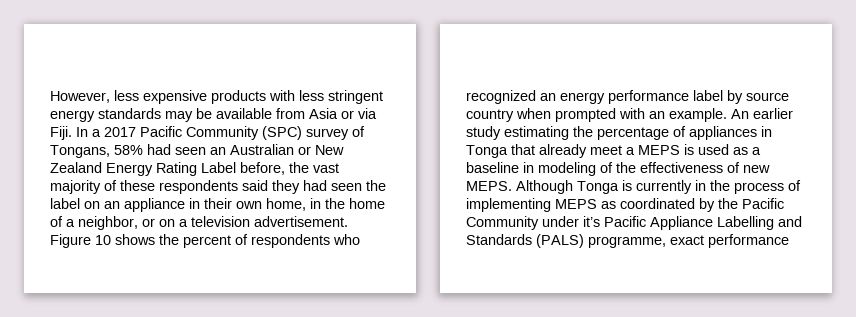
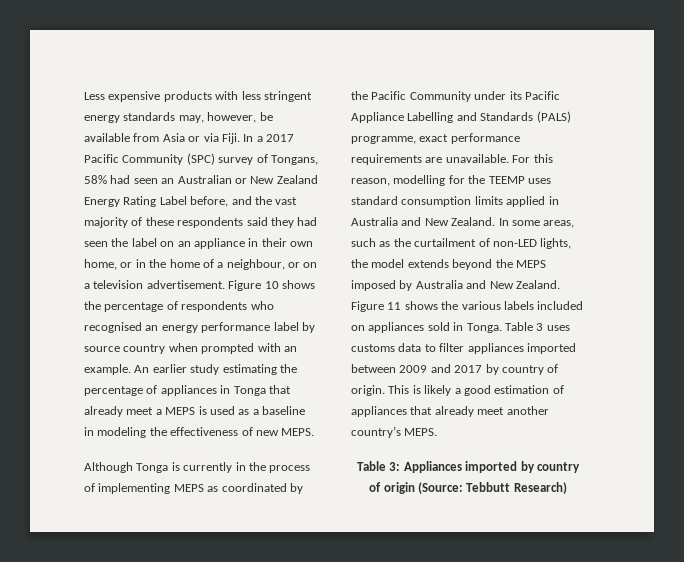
- However, less expensive products with less stringent energy standards may be available from Asia or via Fiji.
+ Less expensive products with less stringent energy standards may, however, be available from Asia or via Fiji.
- In a 2017 Pacific Community (SPC) survey of Tongans, 58% had seen an Australian or New Zealand Energy Rating Label before, the vast majority of these respondents said they had seen the label on an appliance in their own home, in the home of a neighbor, or on a television advertisement.
+ In a 2017 Pacific Community (SPC) survey of Tongans, 58% had seen an Australian or New Zealand Energy Rating Label before, and the vast majority of these respondents said they had seen the label on an appliance in their own home, or in the home of a neighbour, or on a television advertisement.
- Figure 10 shows the percent of respondents who recognized an energy performance label by source country when prompted with an example.
+ Figure 10 shows the percentage of respondents who recognised an energy performance label by source country when prompted with an example.
- An earlier study estimating the percentage of appliances in Tonga that already meet a MEPS is used as a baseline in modeling of the effectiveness of new MEPS. Although Tonga is currently in the process of implementing MEPS as coordinated by the Pacific Community under it’s Pacific Appliance Labelling and Standards (PALS) programme, exact performance
+ An earlier study estimating the percentage of appliances in Tonga that already meet a MEPS is used as a baseline in modeling the effectiveness of new MEPS.
+ Although Tonga is currently in the process of implementing MEPS as coordinated by the Pacific Community under its Pacific Appliance Labelling and Standards (PALS) programme, exact performance requirements are unavailable. For this reason, modelling for the TEEMP uses standard consumption limits applied in Australia and New Zealand. In some areas, such as the curtailment of non-LED lights, the model extends beyond the MEPS imposed by Australia and New Zealand. Figure 11 shows the various labels included on appliances sold in Tonga. Table 3 uses customs data to filter appliances imported between 2009 and 2017 by country of origin. This is likely a good estimation of appliances that already meet another country’s MEPS.
+ Table 3: Appliances imported by country of origin (Source: Tebbutt Research)

